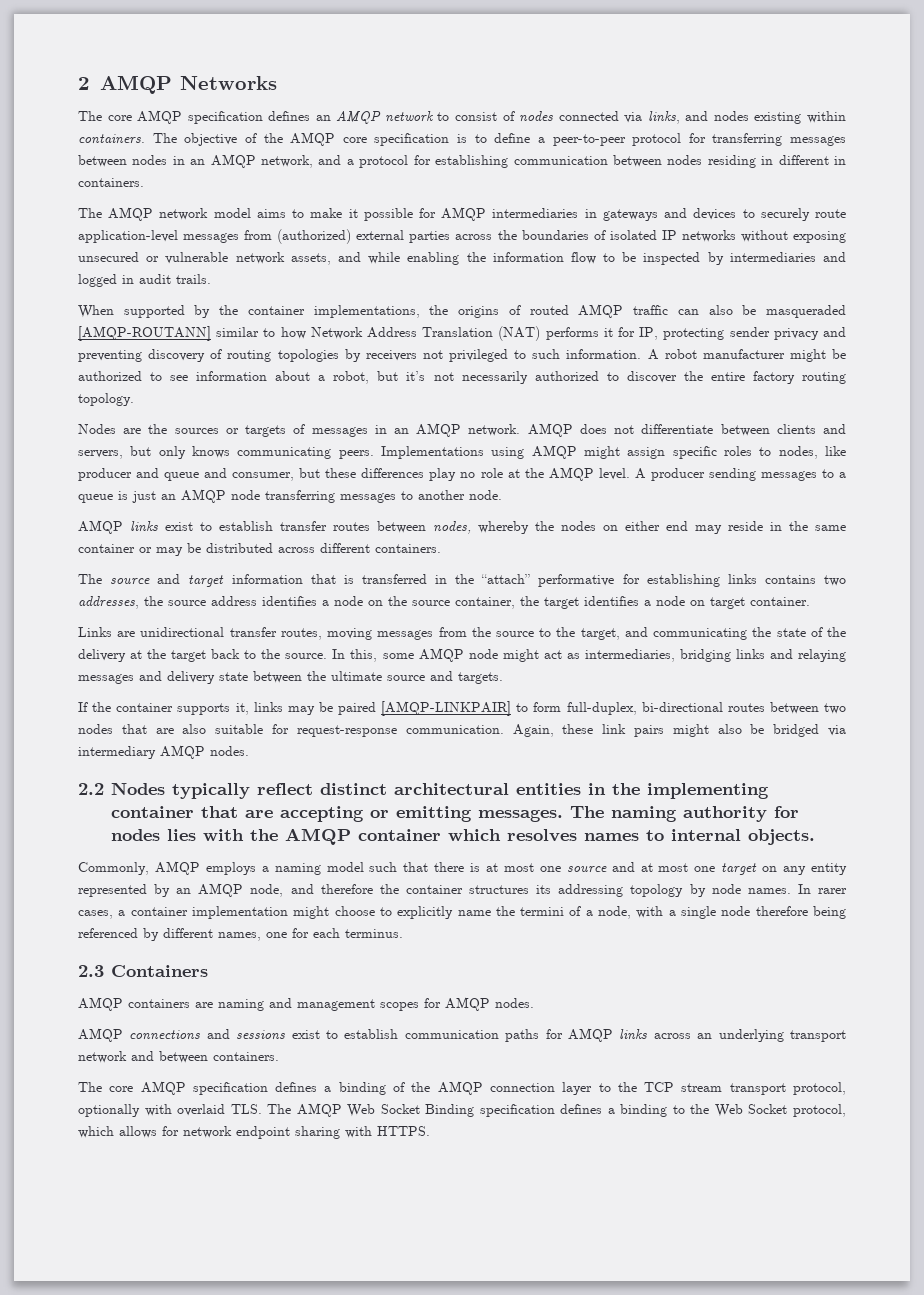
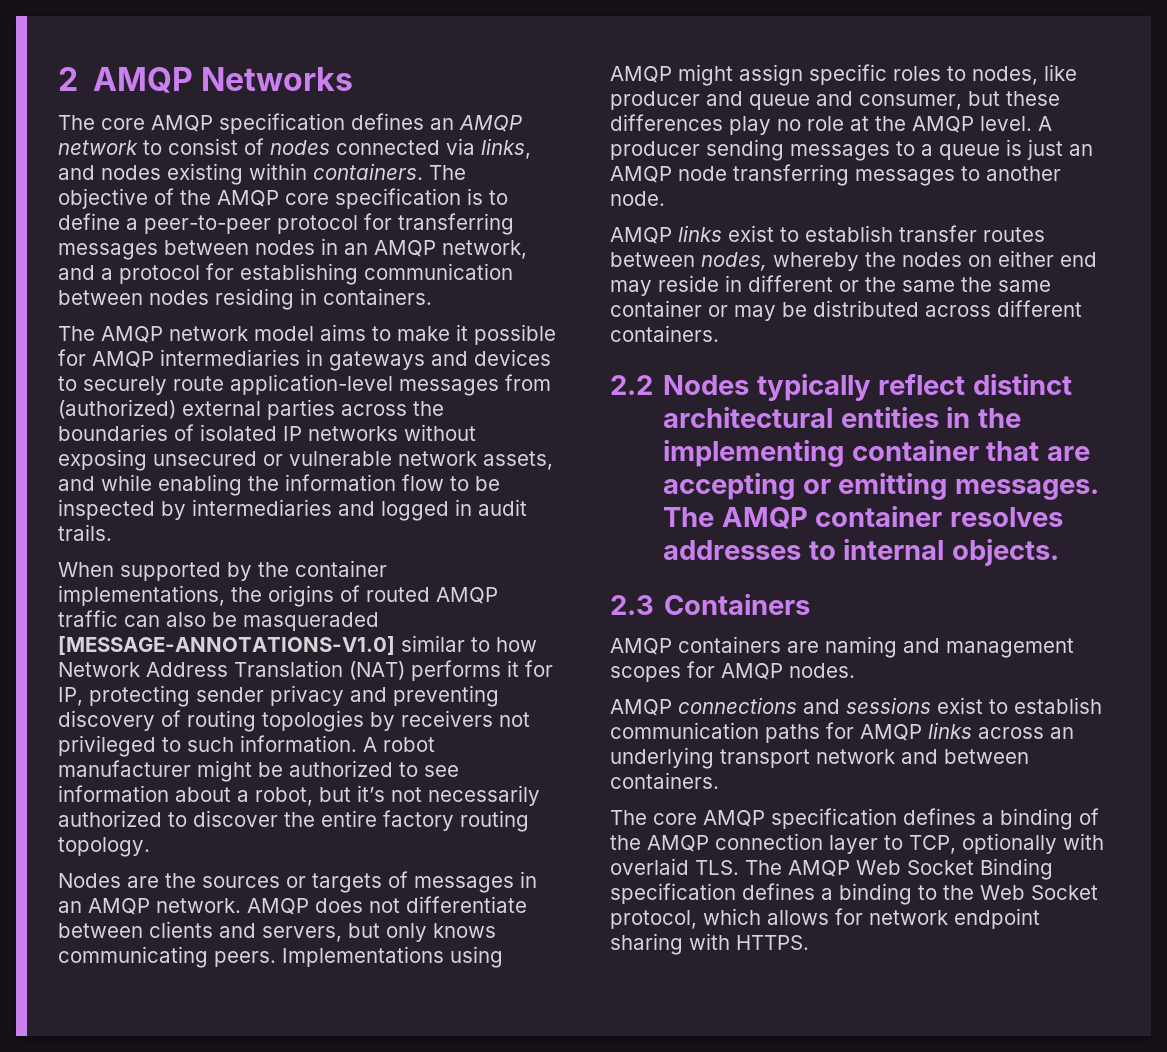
- The objective of the AMQP core specification is to define a peer-to-peer protocol for transferring messages between nodes in an AMQP network, and a protocol for establishing communication between nodes residing in different in containers.
+ The objective of the AMQP core specification is to define a peer-to-peer protocol for transferring messages between nodes in an AMQP network, and a protocol for establishing communication between nodes residing in containers.
- When supported by the container implementations, the origins of routed AMQP traffic can also be masqueraded [AMQP-ROUTANN] similar to how Network Address Translation (NAT) performs it for IP, protecting sender privacy and preventing discovery of routing topologies by receivers not privileged to such information.
+ When supported by the container implementations, the origins of routed AMQP traffic can also be masqueraded [MESSAGE-ANNOTATIONS-V1.0] similar to how Network Address Translation (NAT) performs it for IP, protecting sender privacy and preventing discovery of routing topologies by receivers not privileged to such information.
- AMQP links exist to establish transfer routes between nodes, whereby the nodes on either end may reside in the same container or may be distributed across different containers.
+ AMQP links exist to establish transfer routes between nodes, whereby the nodes on either end may reside in different or the same the same container or may be distributed across different containers.
- The source and target information that is transferred in the “attach” performative for establishing links contains two addresses, the source address identifies a node on the source container, the target identifies a node on target container.
- Links are unidirectional transfer routes, moving messages from the source to the target, and communicating the state of the delivery at the target back to the source. In this, some AMQP node might act as intermediaries, bridging links and relaying messages and delivery state between the ultimate source and targets.
- If the container supports it, links may be paired [AMQP-LINKPAIR] to form full-duplex, bi-directional routes between two nodes that are also suitable for request-response communication. Again, these link pairs might also be bridged via intermediary AMQP nodes.
- The naming authority for nodes lies with the AMQP container which resolves names to internal objects.
- Commonly, AMQP employs a naming model such that there is at most one source and at most one target on any entity represented by an AMQP node, and therefore the container structures its addressing topology by node names. In rarer cases, a container implementation might choose to explicitly name the termini of a node, with a single node therefore being referenced by different names, one for each terminus.
+ The AMQP container resolves addresses to internal objects.
- The core AMQP specification defines a binding of the AMQP connection layer to the TCP stream transport protocol, optionally with overlaid TLS. The AMQP Web Socket Binding specification defines a binding to the Web Socket protocol, which allows for network endpoint sharing with HTTPS.
+ The core AMQP specification defines a binding of the AMQP connection layer to TCP, optionally with overlaid TLS. The AMQP Web Socket Binding specification defines a binding to the Web Socket protocol, which allows for network endpoint sharing with HTTPS.

